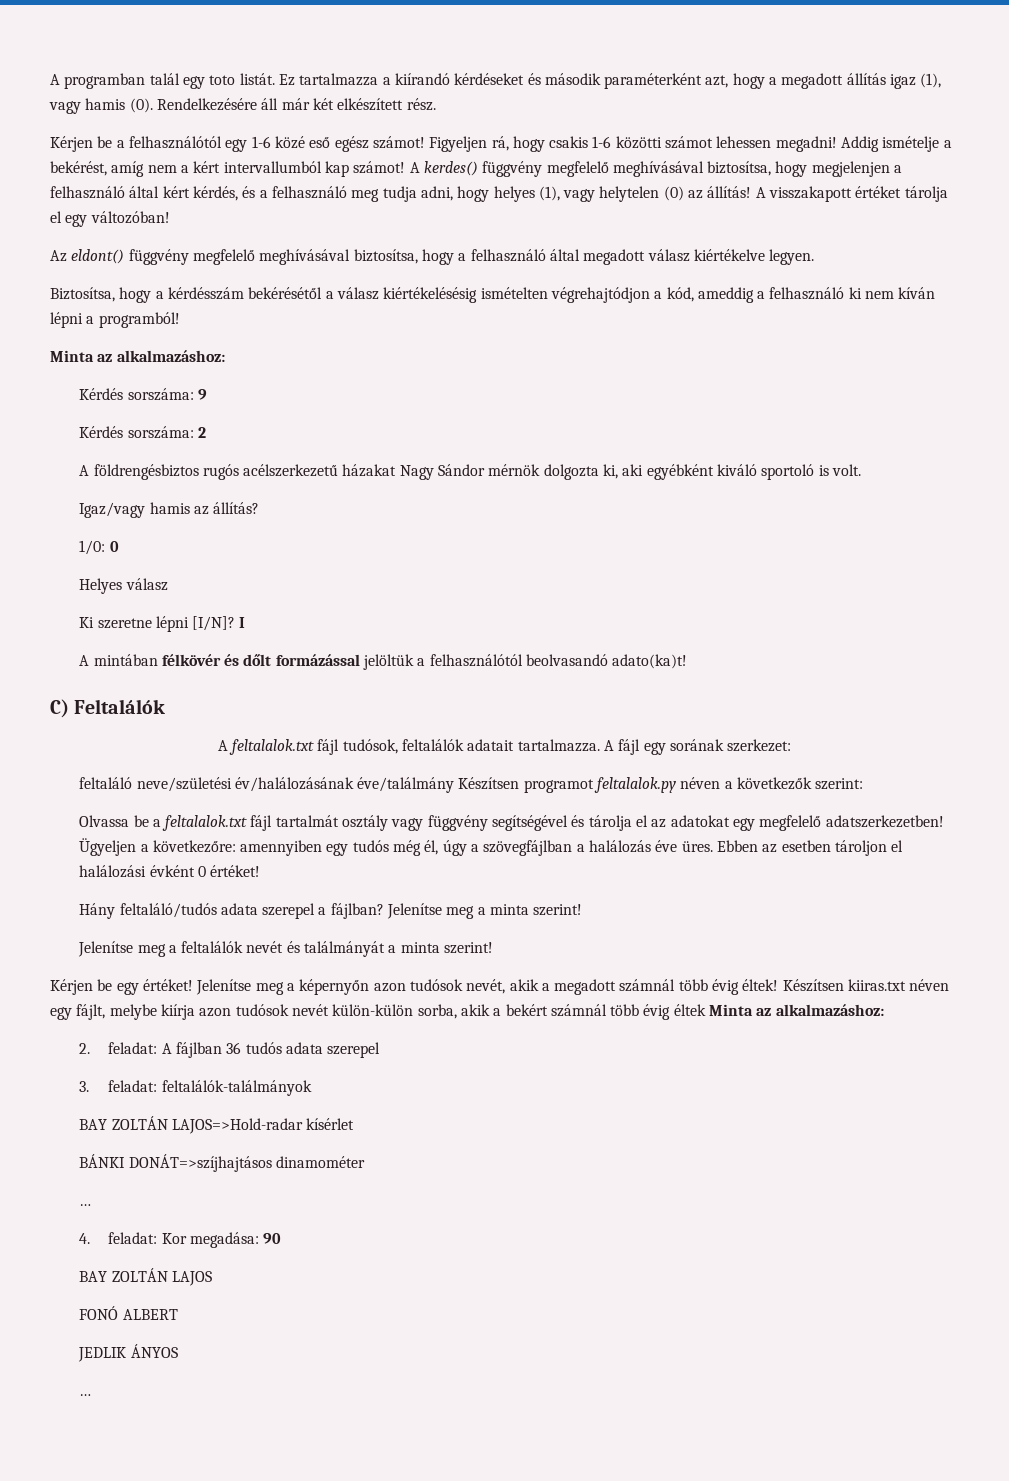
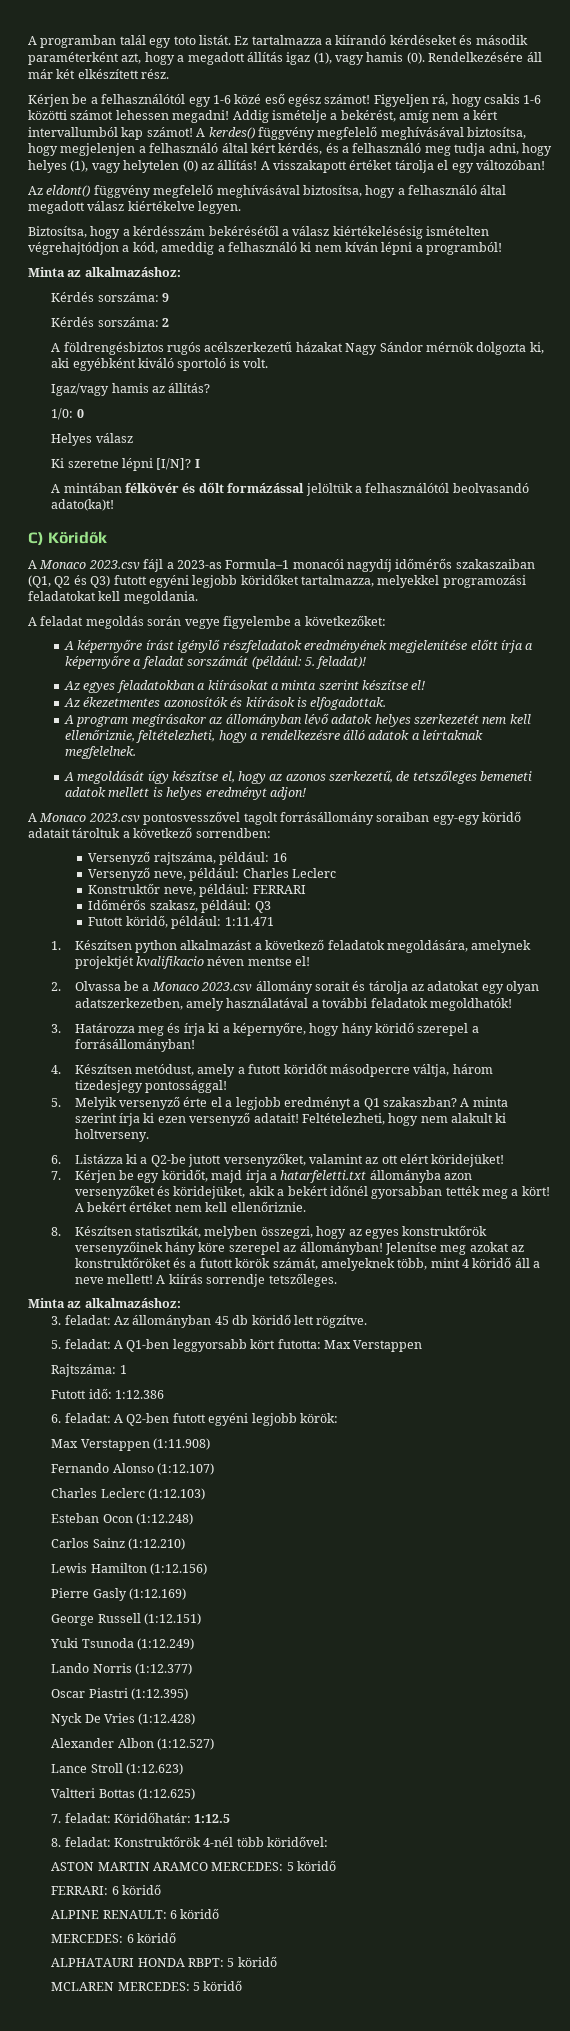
- C) Feltalálók
- A feltalalok.txt fájl tudósok, feltalálók adatait tartalmazza. A fájl egy sorának szerkezet:
- feltaláló neve/születési év/halálozásának éve/találmány Készítsen programot feltalalok.py néven a következők szerint:
- Olvassa be a feltalalok.txt fájl tartalmát osztály vagy függvény segítségével és tárolja el az adatokat egy megfelelő adatszerkezetben! Ügyeljen a következőre: amennyiben egy tudós még él, úgy a szövegfájlban a halálozás éve üres. Ebben az esetben tároljon el halálozási évként 0 értéket!
- Hány feltaláló/tudós adata szerepel a fájlban? Jelenítse meg a minta szerint!
- Jelenítse meg a feltalálók nevét és találmányát a minta szerint!
- Kérjen be egy értéket! Jelenítse meg a képernyőn azon tudósok nevét, akik a megadott számnál több évig éltek! Készítsen kiiras.txt néven egy fájlt, melybe kiírja azon tudósok nevét külön-külön sorba, akik a bekért számnál több évig éltek Minta az alkalmazáshoz:
- 2. feladat: A fájlban 36 tudós adata szerepel
- 3. feladat: feltalálók-találmányok
- BAY ZOLTÁN LAJOS=>Hold-radar kísérlet
- BÁNKI DONÁT=>szíjhajtásos dinamométer
- …
- 4. feladat: Kor megadása: 90
- BAY ZOLTÁN LAJOS
- FONÓ ALBERT
- JEDLIK ÁNYOS
- …
+ C) Köridők
+ A Monaco 2023.csv fájl a 2023-as Formula–1 monacói nagydíj időmérős szakaszaiban (Q1, Q2 és Q3) futott egyéni legjobb köridőket tartalmazza, melyekkel programozási feladatokat kell megoldania.
+ A feladat megoldás során vegye figyelembe a következőket:
+ A képernyőre írást igénylő részfeladatok eredményének megjelenítése előtt írja a képernyőre a feladat sorszámát (például: 5. feladat)!
+ Az egyes feladatokban a kiírásokat a minta szerint készítse el!
+ Az ékezetmentes azonosítók és kiírások is elfogadottak.
+ A program megírásakor az állományban lévő adatok helyes szerkezetét nem kell ellenőriznie, feltételezheti, hogy a rendelkezésre álló adatok a leírtaknak megfelelnek.
+ A megoldását úgy készítse el, hogy az azonos szerkezetű, de tetszőleges bemeneti adatok mellett is helyes eredményt adjon!
+ A Monaco 2023.csv pontosvesszővel tagolt forrásállomány soraiban egy-egy köridő adatait tároltuk a következő sorrendben:
+ Versenyző rajtszáma, például: 16
+ Versenyző neve, például: Charles Leclerc
+ Konstruktőr neve, például: FERRARI
+ Időmérős szakasz, például: Q3
+ Futott köridő, például: 1:11.471
+ 1. Készítsen python alkalmazást a következő feladatok megoldására, amelynek projektjét kvalifikacio néven mentse el!
+ 2. Olvassa be a Monaco 2023.csv állomány sorait és tárolja az adatokat egy olyan adatszerkezetben, amely használatával a további feladatok megoldhatók!
+ 3. Határozza meg és írja ki a képernyőre, hogy hány köridő szerepel a forrásállományban!
+ 4. Készítsen metódust, amely a futott köridőt másodpercre váltja, három tizedesjegy pontossággal!
+ 5. Melyik versenyző érte el a legjobb eredményt a Q1 szakaszban? A minta szerint írja ki ezen versenyző adatait! Feltételezheti, hogy nem alakult ki holtverseny.
+ 6. Listázza ki a Q2-be jutott versenyzőket, valamint az ott elért köridejüket!
+ 7. Kérjen be egy köridőt, majd írja a hatarfeletti.txt állományba azon versenyzőket és köridejüket, akik a bekért időnél gyorsabban tették meg a kört! A bekért értéket nem kell ellenőriznie.
+ 8. Készítsen statisztikát, melyben összegzi, hogy az egyes konstruktőrök versenyzőinek hány köre szerepel az állományban! Jelenítse meg azokat az konstruktőröket és a futott körök számát, amelyeknek több, mint 4 köridő áll a neve mellett! A kiírás sorrendje tetszőleges.
+ Minta az alkalmazáshoz:
+ 3. feladat: Az állományban 45 db köridő lett rögzítve.
+ 5. feladat: A Q1-ben leggyorsabb kört futotta: Max Verstappen
+ Rajtszáma: 1
+ Futott idő: 1:12.386
+ 6. feladat: A Q2-ben futott egyéni legjobb körök:
+ Max Verstappen (1:11.908)
+ Fernando Alonso (1:12.107)
+ Charles Leclerc (1:12.103)
+ Esteban Ocon (1:12.248)
+ Carlos Sainz (1:12.210)
+ Lewis Hamilton (1:12.156)
+ Pierre Gasly (1:12.169)
+ George Russell (1:12.151)
+ Yuki Tsunoda (1:12.249)
+ Lando Norris (1:12.377)
+ Oscar Piastri (1:12.395)
+ Nyck De Vries (1:12.428)
+ Alexander Albon (1:12.527)
+ Lance Stroll (1:12.623)
+ Valtteri Bottas (1:12.625)
+ 7. feladat: Köridőhatár: 1:12.5
+ 8. feladat: Konstruktőrök 4-nél több köridővel:
+ ASTON MARTIN ARAMCO MERCEDES: 5 köridő
+ FERRARI: 6 köridő
+ ALPINE RENAULT: 6 köridő
+ MERCEDES: 6 köridő
+ ALPHATAURI HONDA RBPT: 5 köridő
+ MCLAREN MERCEDES: 5 köridő

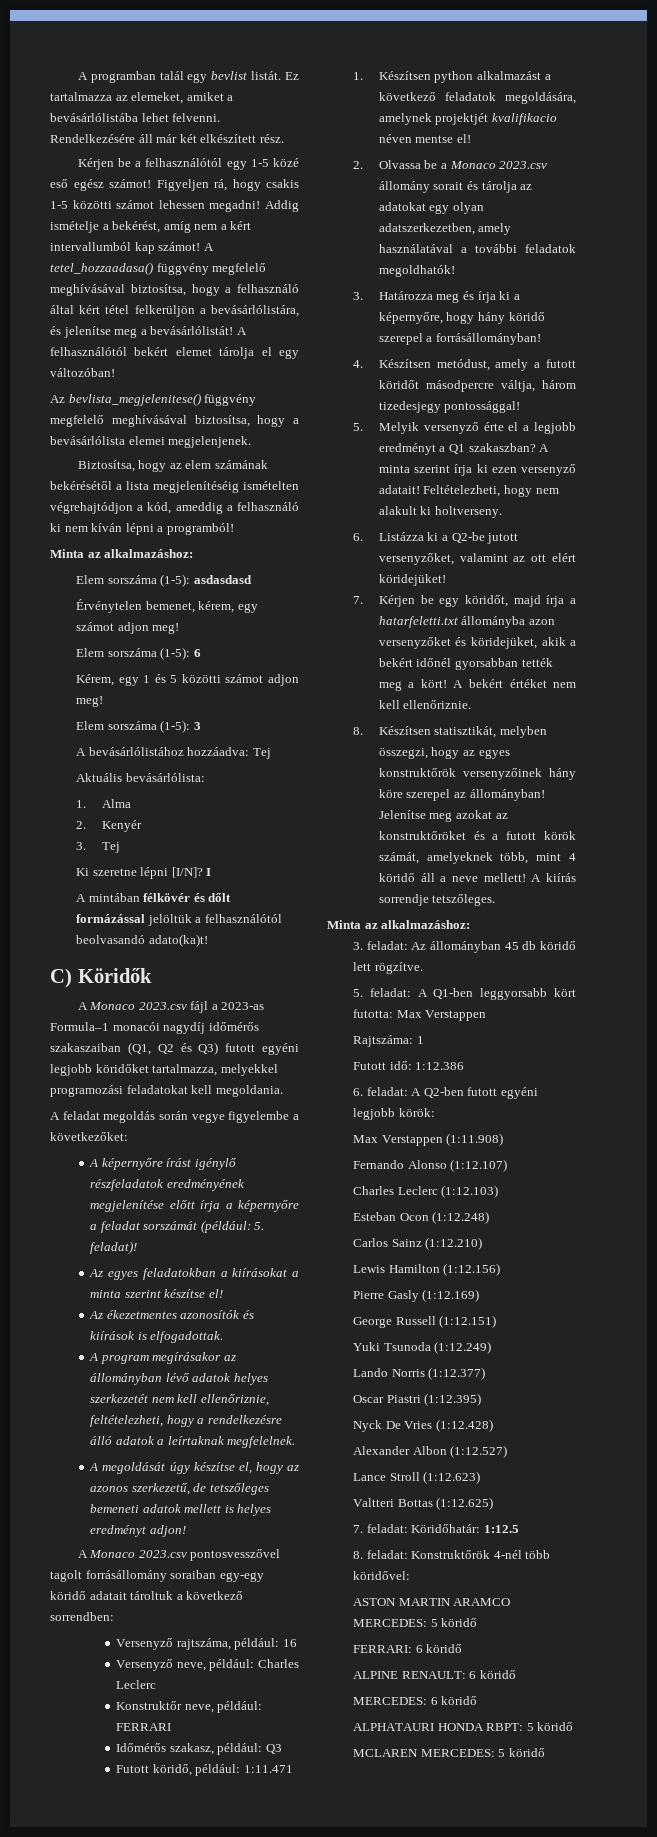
- A programban talál egy toto listát.
+ A programban talál egy bevlist listát.
- Ez tartalmazza a kiírandó kérdéseket és második paraméterként azt, hogy a megadott állítás igaz (1), vagy hamis (0).
+ Ez tartalmazza az elemeket, amiket a bevásárlólistába lehet felvenni.
- Kérjen be a felhasználótól egy 1-6 közé eső egész számot!
+ Kérjen be a felhasználótól egy 1-5 közé eső egész számot!
- Figyeljen rá, hogy csakis 1-6 közötti számot lehessen megadni!
+ Figyeljen rá, hogy csakis 1-5 közötti számot lehessen megadni!
- A kerdes() függvény megfelelő meghívásával biztosítsa, hogy megjelenjen a felhasználó által kért kérdés, és a felhasználó meg tudja adni, hogy helyes (1), vagy helytelen (0) az állítás! A visszakapott értéket tárolja el egy változóban!
- Az eldont() függvény megfelelő meghívásával biztosítsa, hogy a felhasználó által megadott válasz kiértékelve legyen.
- Biztosítsa, hogy a kérdésszám bekérésétől a válasz kiértékelésésig ismételten végrehajtódjon a kód, ameddig a felhasználó ki nem kíván lépni a programból!
+ A tetel_hozzaadasa() függvény megfelelő meghívásával biztosítsa, hogy a felhasználó által kért tétel felkerüljön a bevásárlólistára, és jelenítse meg a bevásárlólistát! A felhasználótól bekért elemet tárolja el egy változóban!
+ Az bevlista_megjelenitese() függvény megfelelő meghívásával biztosítsa, hogy a bevásárlólista elemei megjelenjenek.
+ Biztosítsa, hogy az elem számának bekérésétől a lista megjelenítéséig ismételten végrehajtódjon a kód, ameddig a felhasználó ki nem kíván lépni a programból!
- Kérdés sorszáma: 9
- Kérdés sorszáma: 2
- A földrengésbiztos rugós acélszerkezetű házakat Nagy Sándor mérnök dolgozta ki, aki egyébként kiváló sportoló is volt.
- Igaz/vagy hamis az állítás?
- 1/0: 0
- Helyes válasz
+ Elem sorszáma (1-5): asdasdasd
+ Érvénytelen bemenet, kérem, egy számot adjon meg!
+ Elem sorszáma (1-5): 6
+ Kérem, egy 1 és 5 közötti számot adjon meg!
+ Elem sorszáma (1-5): 3
+ A bevásárlólistához hozzáadva: Tej
+ Aktuális bevásárlólista:
+ 1. Alma
+ 2. Kenyér
+ 3. Tej

